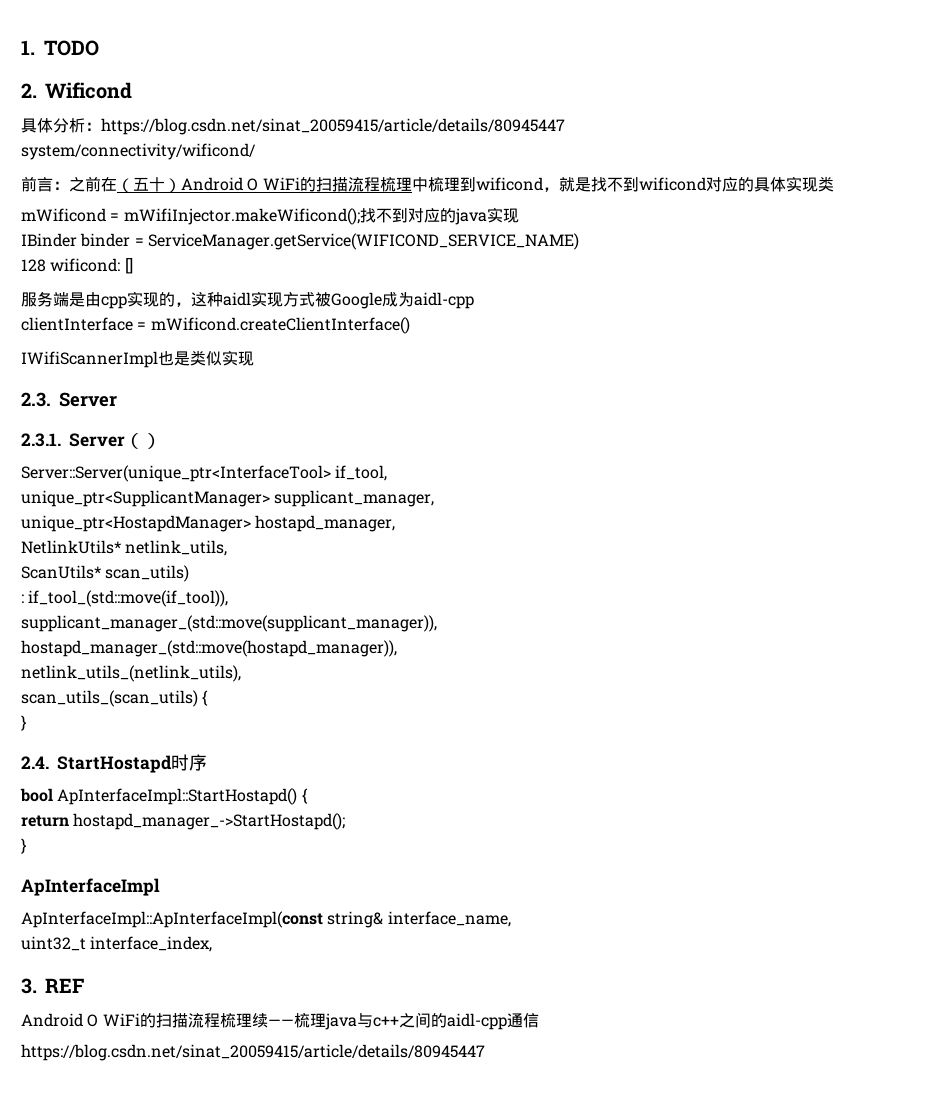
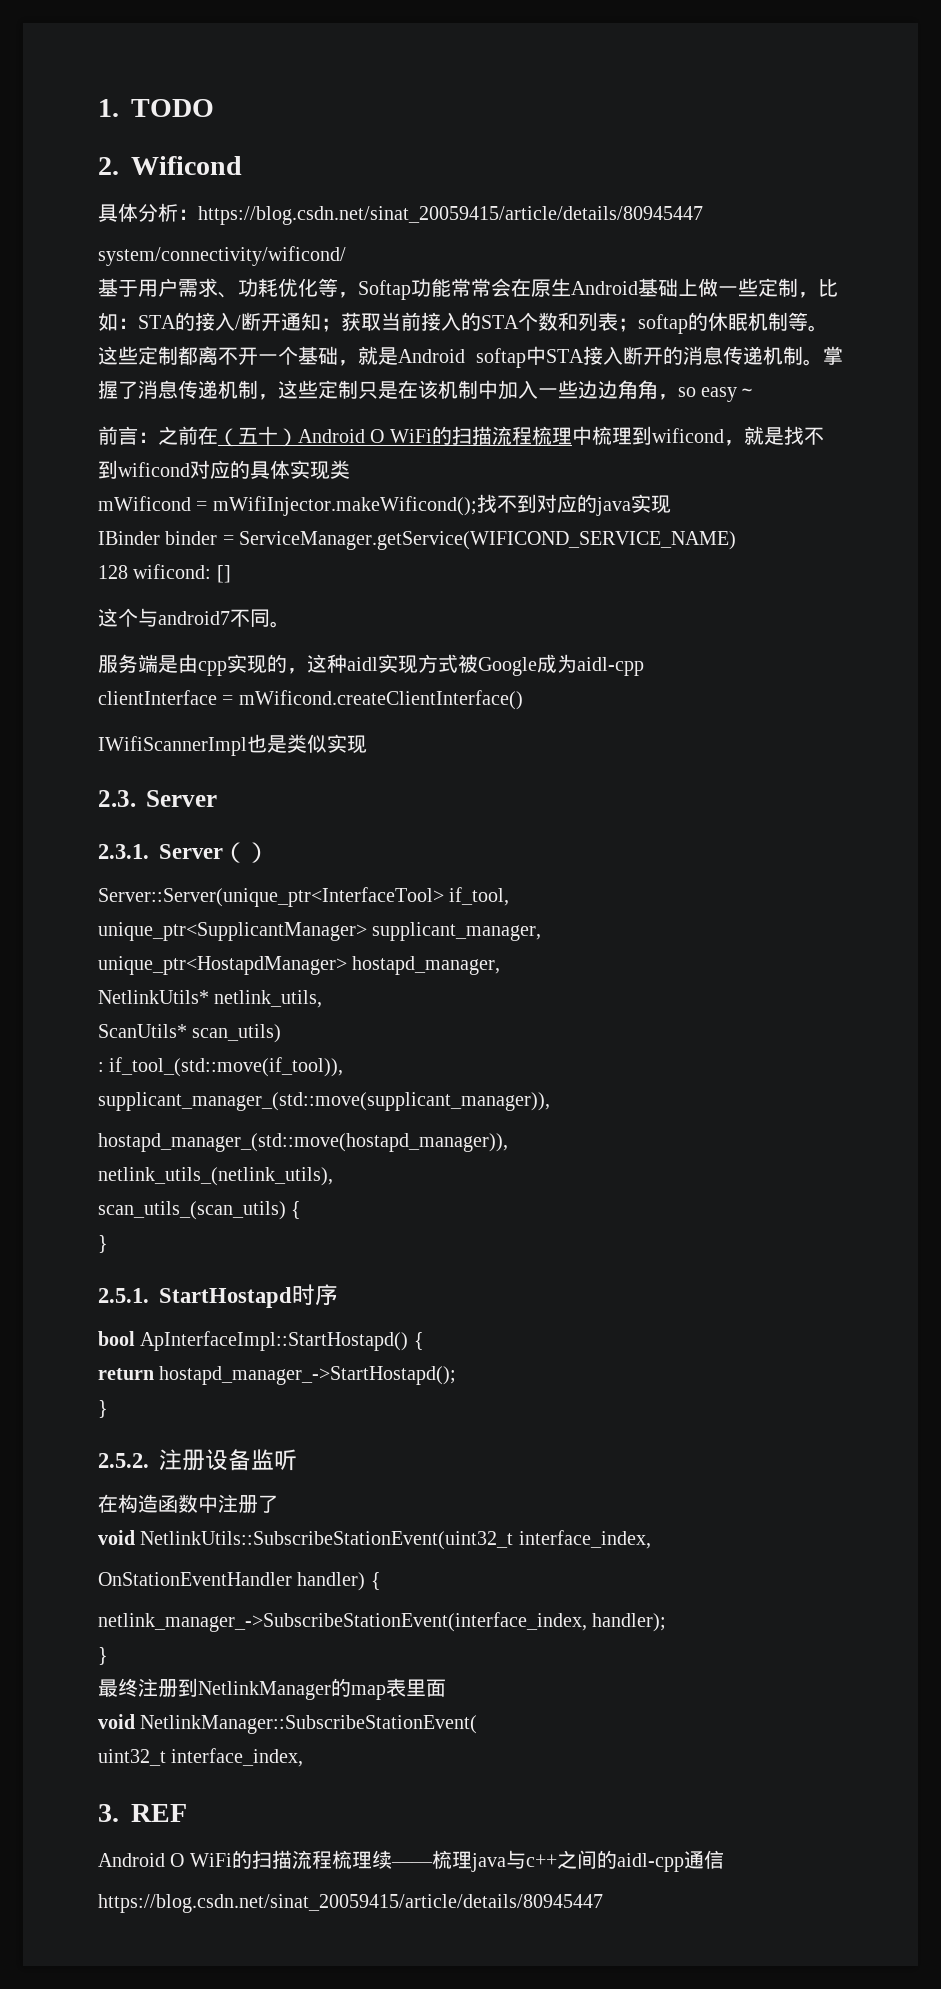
+ 基于用户需求、功耗优化等，Softap功能常常会在原生Android基础上做一些定制，比如：STA的接入/断开通知；获取当前接入的STA个数和列表；softap的休眠机制等。这些定制都离不开一个基础，就是Android softap中STA接入断开的消息传递机制。掌握了消息传递机制，这些定制只是在该机制中加入一些边边角角，so easy～
+ 这个与android7不同。
- 2.4. StartHostapd时序
+ 2.5.1. StartHostapd时序
- ApInterfaceImpl
- ApInterfaceImpl::ApInterfaceImpl(const string& interface_name,
+ 2.5.2.注册设备监听
+ 在构造函数中注册了
+ void NetlinkUtils::SubscribeStationEvent(uint32_t interface_index,
+ OnStationEventHandler handler) {
+ netlink_manager_->SubscribeStationEvent(interface_index, handler);
+ }
+ 最终注册到NetlinkManager的map表里面
+ void NetlinkManager::SubscribeStationEvent(

